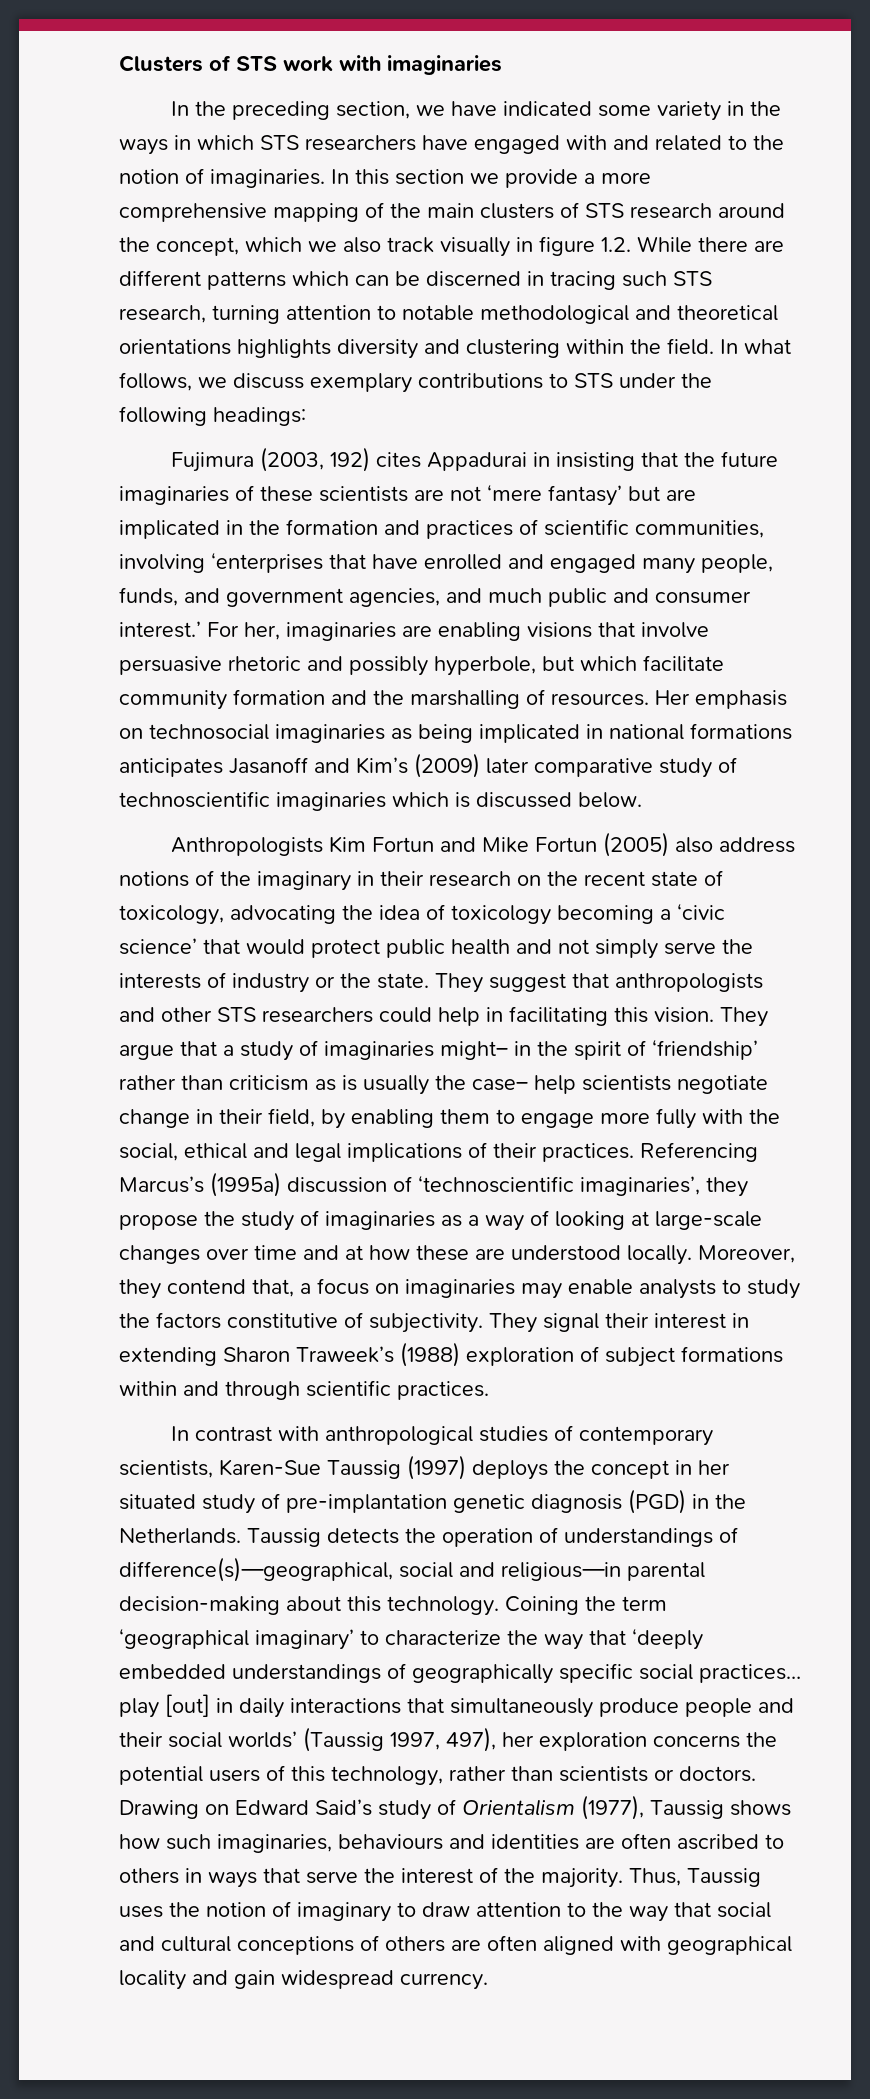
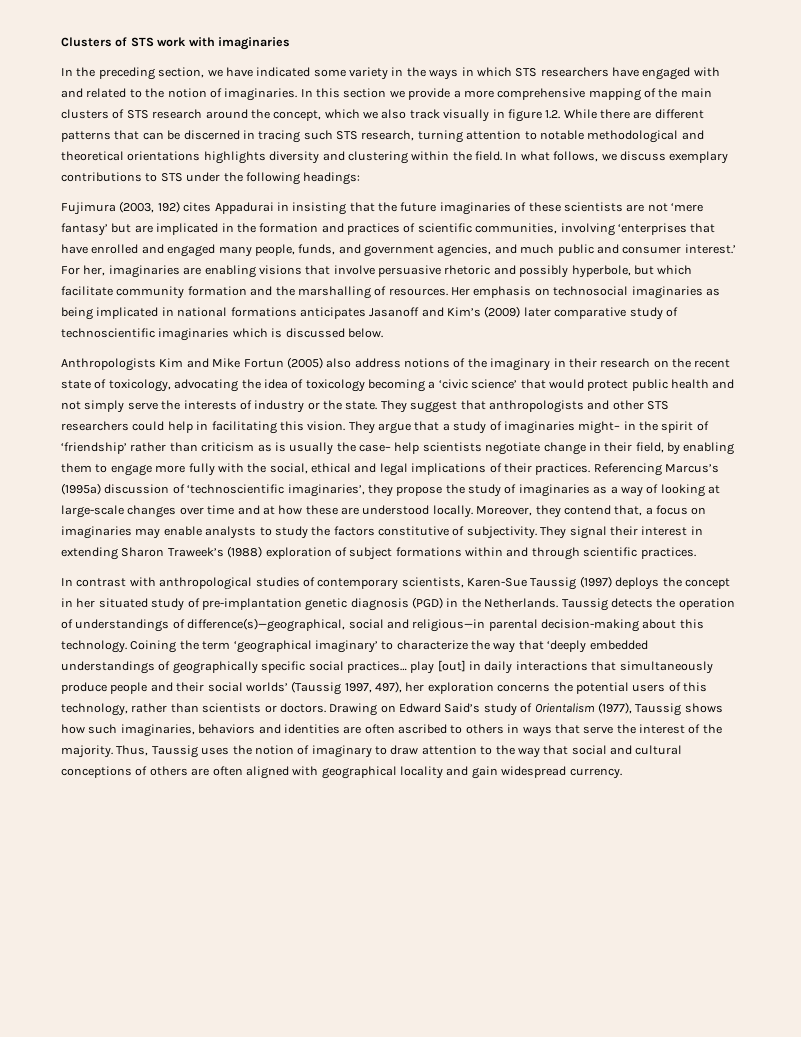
- In this section we provide a more comprehensive mapping of the main clusters of STS research around the concept, which we also track visually in figure 1.2. While there are different patterns which can be discerned in tracing such STS research, turning attention to notable methodological and theoretical orientations highlights diversity and clustering within the field.
+ In this section we provide a more comprehensive mapping of the main clusters of STS research around the concept, which we also track visually in figure 1.2. While there are different patterns that can be discerned in tracing such STS research, turning attention to notable methodological and theoretical orientations highlights diversity and clustering within the field.
- Anthropologists Kim Fortun and Mike Fortun (2005) also address notions of the imaginary in their research on the recent state of toxicology, advocating the idea of toxicology becoming a ‘civic science’ that would protect public health and not simply serve the interests of industry or the state.
+ Anthropologists Kim and Mike Fortun (2005) also address notions of the imaginary in their research on the recent state of toxicology, advocating the idea of toxicology becoming a ‘civic science’ that would protect public health and not simply serve the interests of industry or the state.
- Drawing on Edward Said’s study of Orientalism (1977), Taussig shows how such imaginaries, behaviours and identities are often ascribed to others in ways that serve the interest of the majority.
+ Drawing on Edward Said’s study of Orientalism (1977), Taussig shows how such imaginaries, behaviors and identities are often ascribed to others in ways that serve the interest of the majority.

